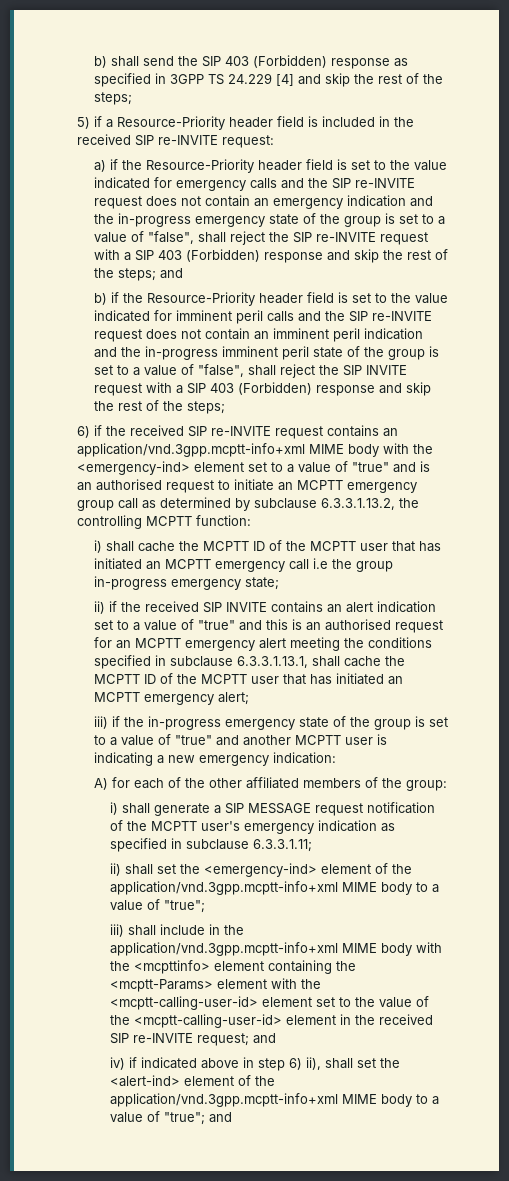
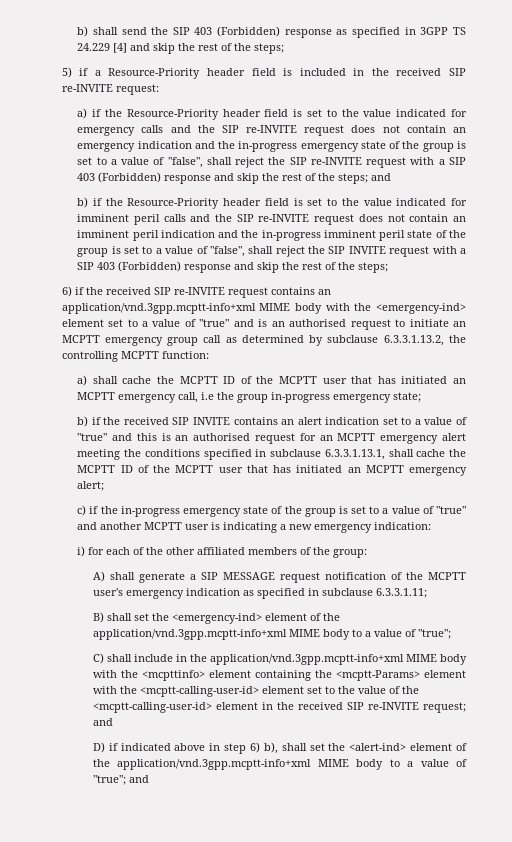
- i) shall cache the MCPTT ID of the MCPTT user that has initiated an MCPTT emergency call i.e the group in-progress emergency state;
+ a) shall cache the MCPTT ID of the MCPTT user that has initiated an MCPTT emergency call, i.e the group in-progress emergency state;
- ii) if the received SIP INVITE contains an alert indication set to a value of "true" and this is an authorised request for an MCPTT emergency alert meeting the conditions specified in subclause 6.3.3.1.13.1, shall cache the MCPTT ID of the MCPTT user that has initiated an MCPTT emergency alert;
+ b) if the received SIP INVITE contains an alert indication set to a value of "true" and this is an authorised request for an MCPTT emergency alert meeting the conditions specified in subclause 6.3.3.1.13.1, shall cache the MCPTT ID of the MCPTT user that has initiated an MCPTT emergency alert;
- iii) if the in-progress emergency state of the group is set to a value of "true" and another MCPTT user is indicating a new emergency indication:
+ c) if the in-progress emergency state of the group is set to a value of "true" and another MCPTT user is indicating a new emergency indication:
- A) for each of the other affiliated members of the group:
+ i) for each of the other affiliated members of the group:
- i) shall generate a SIP MESSAGE request notification of the MCPTT user's emergency indication as specified in subclause 6.3.3.1.11;
+ A) shall generate a SIP MESSAGE request notification of the MCPTT user's emergency indication as specified in subclause 6.3.3.1.11;
- ii) shall set the <emergency-ind> element of the application/vnd.3gpp.mcptt-info+xml MIME body to a value of "true";
+ B) shall set the <emergency-ind> element of the application/vnd.3gpp.mcptt-info+xml MIME body to a value of "true";
- iii) shall include in the application/vnd.3gpp.mcptt-info+xml MIME body with the <mcpttinfo> element containing the <mcptt-Params> element with the <mcptt-calling-user-id> element set to the value of the <mcptt-calling-user-id> element in the received SIP re-INVITE request; and
+ C) shall include in the application/vnd.3gpp.mcptt-info+xml MIME body with the <mcpttinfo> element containing the <mcptt-Params> element with the <mcptt-calling-user-id> element set to the value of the <mcptt-calling-user-id> element in the received SIP re-INVITE request; and
- iv) if indicated above in step 6) ii), shall set the <alert-ind> element of the application/vnd.3gpp.mcptt-info+xml MIME body to a value of "true"; and
+ D) if indicated above in step 6) b), shall set the <alert-ind> element of the application/vnd.3gpp.mcptt-info+xml MIME body to a value of "true"; and

